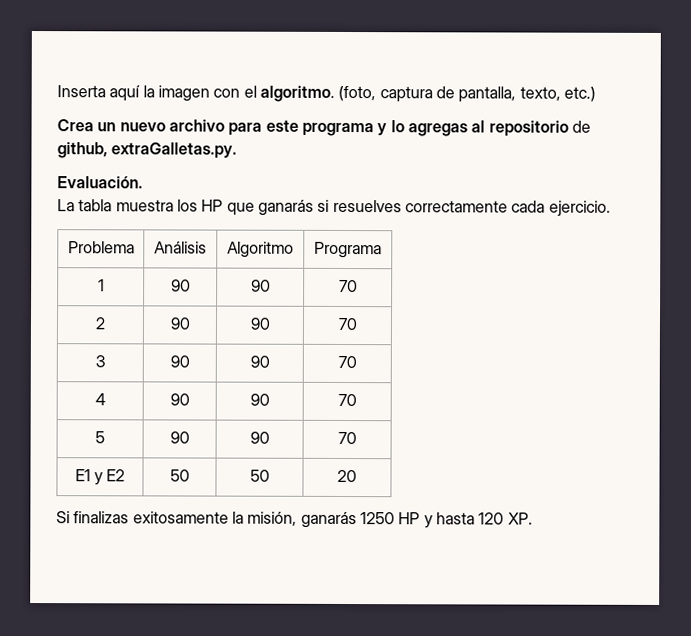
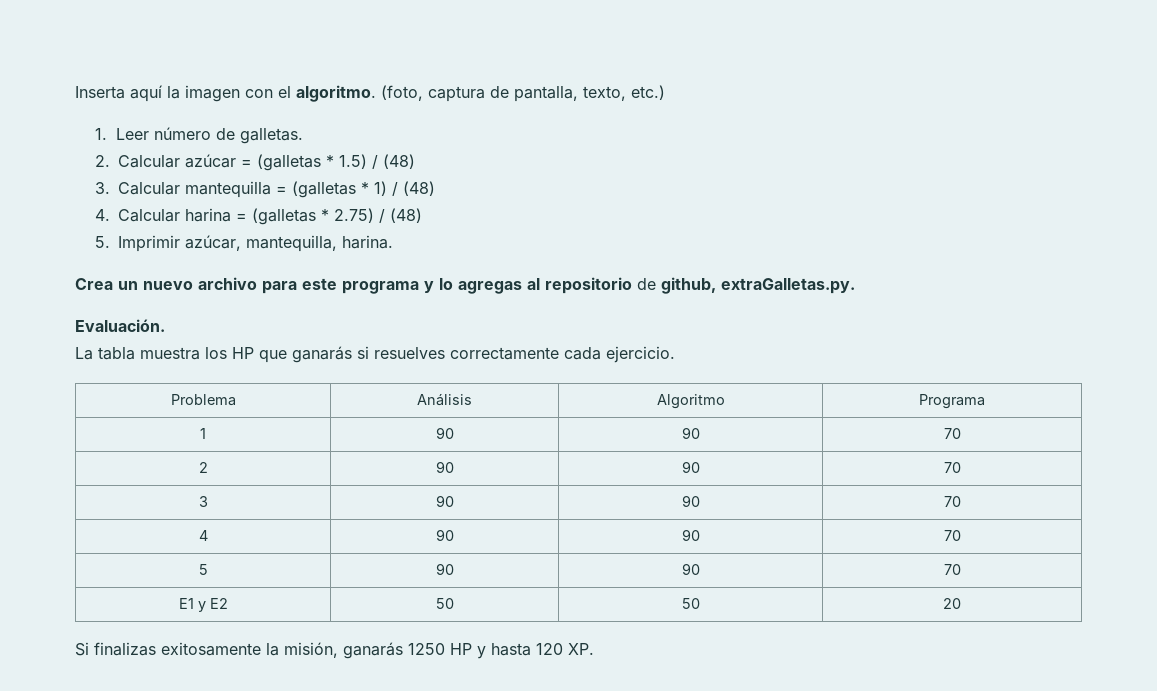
+ 1. Leer número de galletas.
+ 2. Calcular azúcar = (galletas * 1.5) / (48)
+ 3. Calcular mantequilla = (galletas * 1) / (48)
+ 4. Calcular harina = (galletas * 2.75) / (48)
+ 5. Imprimir azúcar, mantequilla, harina.

